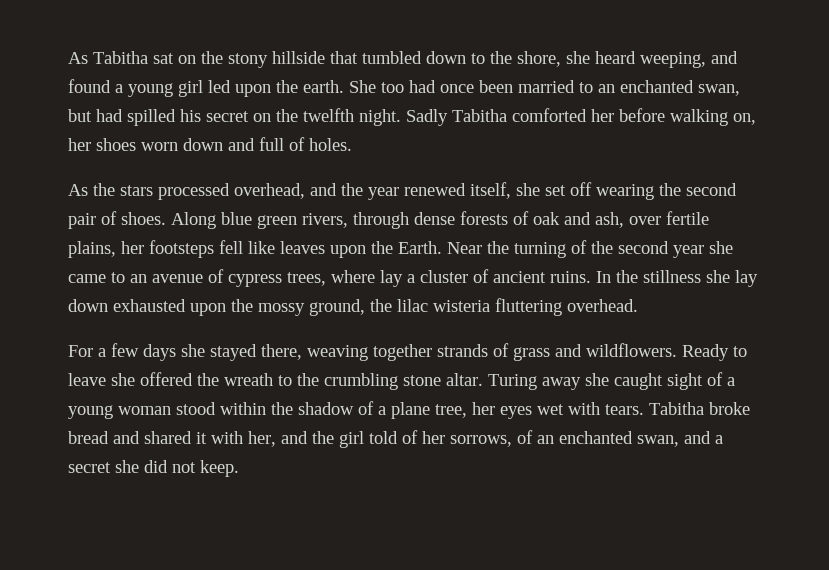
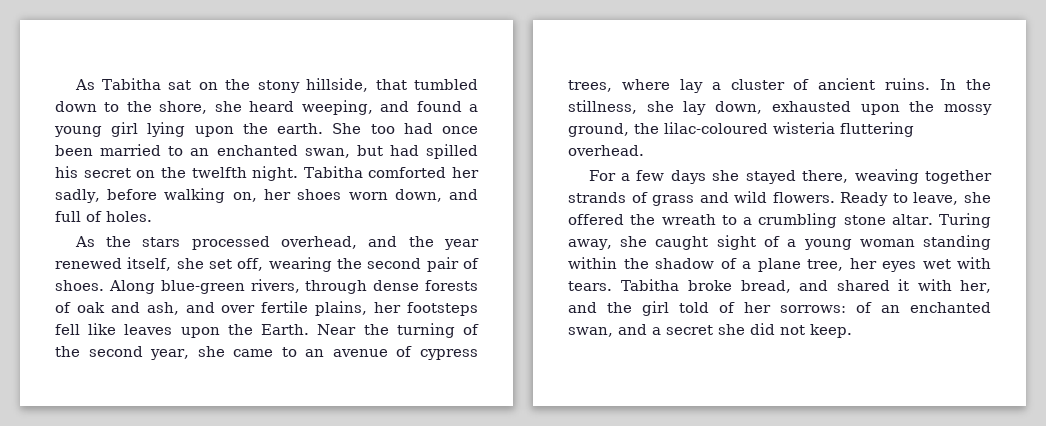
- As Tabitha sat on the stony hillside that tumbled down to the shore, she heard weeping, and found a young girl led upon the earth.
+ As Tabitha sat on the stony hillside, that tumbled down to the shore, she heard weeping, and found a young girl lying upon the earth.
- Sadly Tabitha comforted her before walking on, her shoes worn down and full of holes.
+ Tabitha comforted her sadly, before walking on, her shoes worn down, and full of holes.
- As the stars processed overhead, and the year renewed itself, she set off wearing the second pair of shoes.
+ As the stars processed overhead, and the year renewed itself, she set off, wearing the second pair of shoes.
- Along blue green rivers, through dense forests of oak and ash, over fertile plains, her footsteps fell like leaves upon the Earth.
+ Along blue-green rivers, through dense forests of oak and ash, and over fertile plains, her footsteps fell like leaves upon the Earth.
- Near the turning of the second year she came to an avenue of cypress trees, where lay a cluster of ancient ruins.
+ Near the turning of the second year, she came to an avenue of cypress trees, where lay a cluster of ancient ruins.
- In the stillness she lay down exhausted upon the mossy ground, the lilac wisteria fluttering overhead.
+ In the stillness, she lay down, exhausted upon the mossy ground, the lilac-coloured wisteria fluttering overhead.
- For a few days she stayed there, weaving together strands of grass and wildflowers.
+ For a few days she stayed there, weaving together strands of grass and wild flowers.
- Ready to leave she offered the wreath to the crumbling stone altar.
+ Ready to leave, she offered the wreath to a crumbling stone altar.
- Turing away she caught sight of a young woman stood within the shadow of a plane tree, her eyes wet with tears.
+ Turing away, she caught sight of a young woman standing within the shadow of a plane tree, her eyes wet with tears.
- Tabitha broke bread and shared it with her, and the girl told of her sorrows, of an enchanted swan, and a secret she did not keep.
+ Tabitha broke bread, and shared it with her, and the girl told of her sorrows: of an enchanted swan, and a secret she did not keep.

